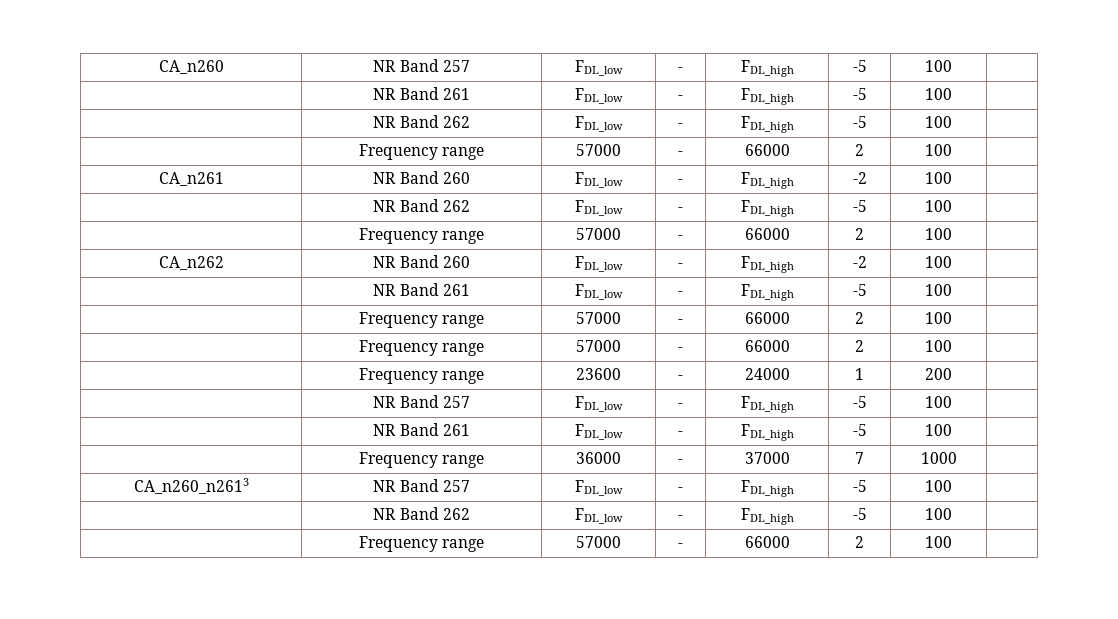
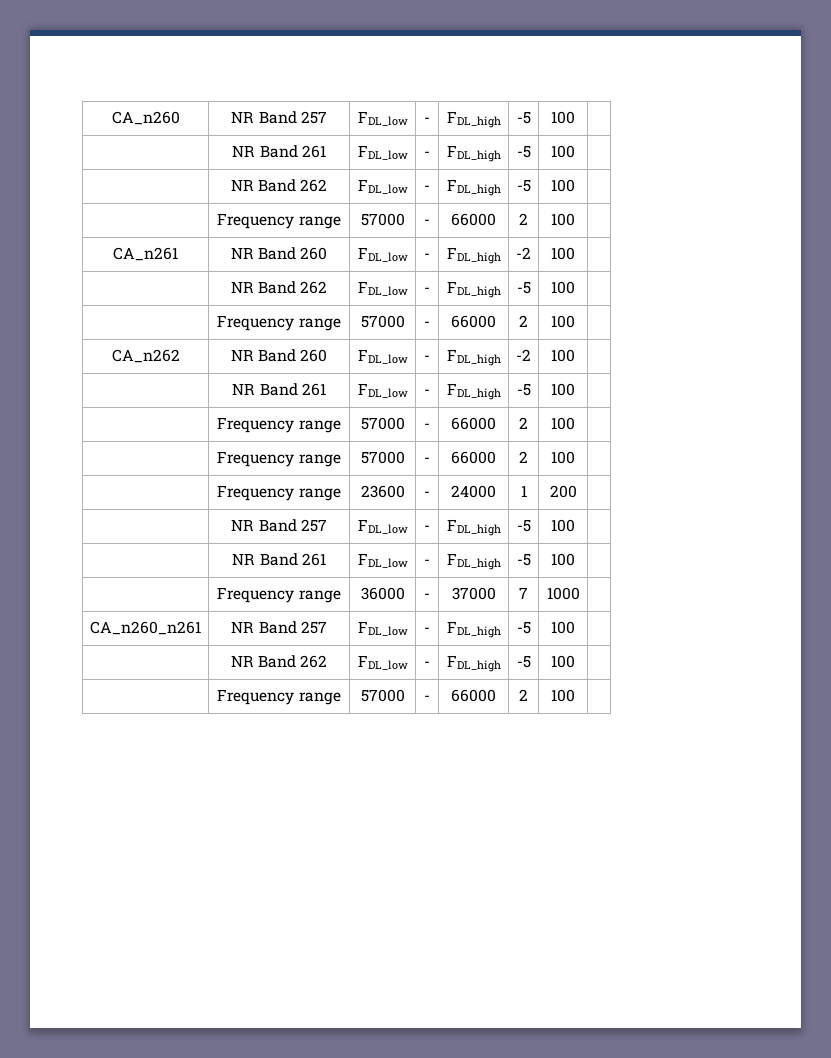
- CA_n260_n2613 | NR Band 257 | FDL_low | - | FDL_high | -5 | 100 |
+ CA_n260_n261 | NR Band 257 | FDL_low | - | FDL_high | -5 | 100 |

